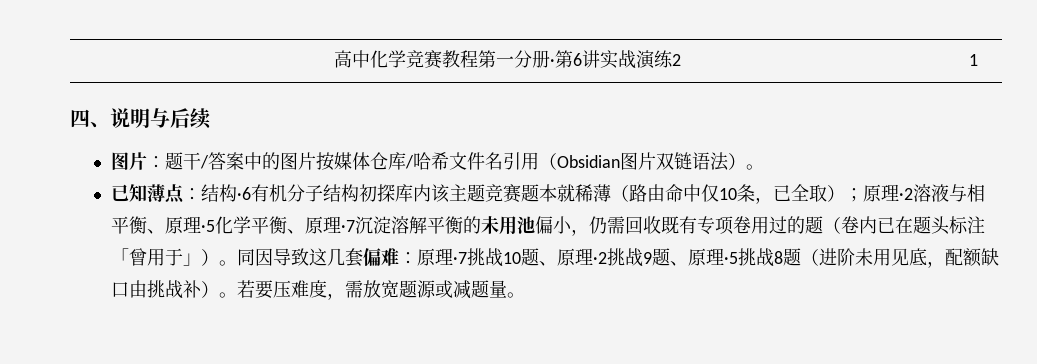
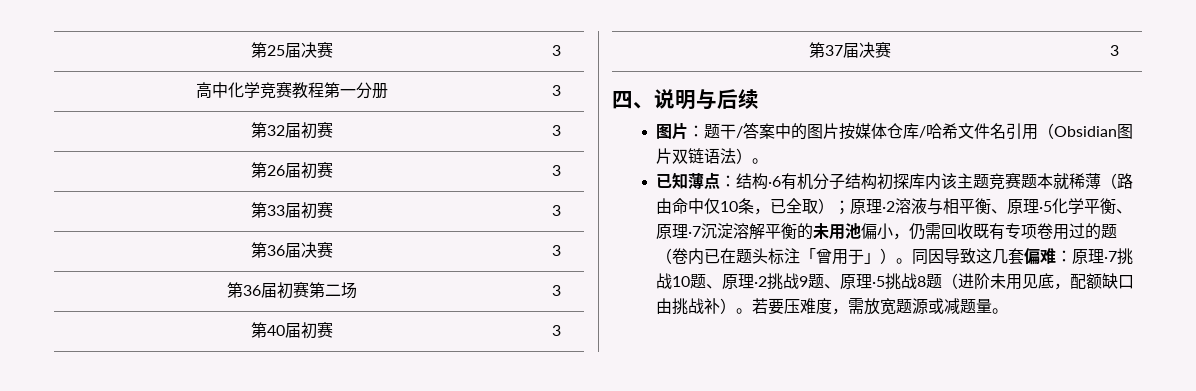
+ 第25届决赛 | 3
- 高中化学竞赛教程第一分册·第6讲实战演练2 | 1
+ 高中化学竞赛教程第一分册 | 3
+ 第32届初赛 | 3
+ 第26届初赛 | 3
+ 第33届初赛 | 3
+ 第36届决赛 | 3
+ 第36届初赛第二场 | 3
+ 第40届初赛 | 3
+ 第37届决赛 | 3

